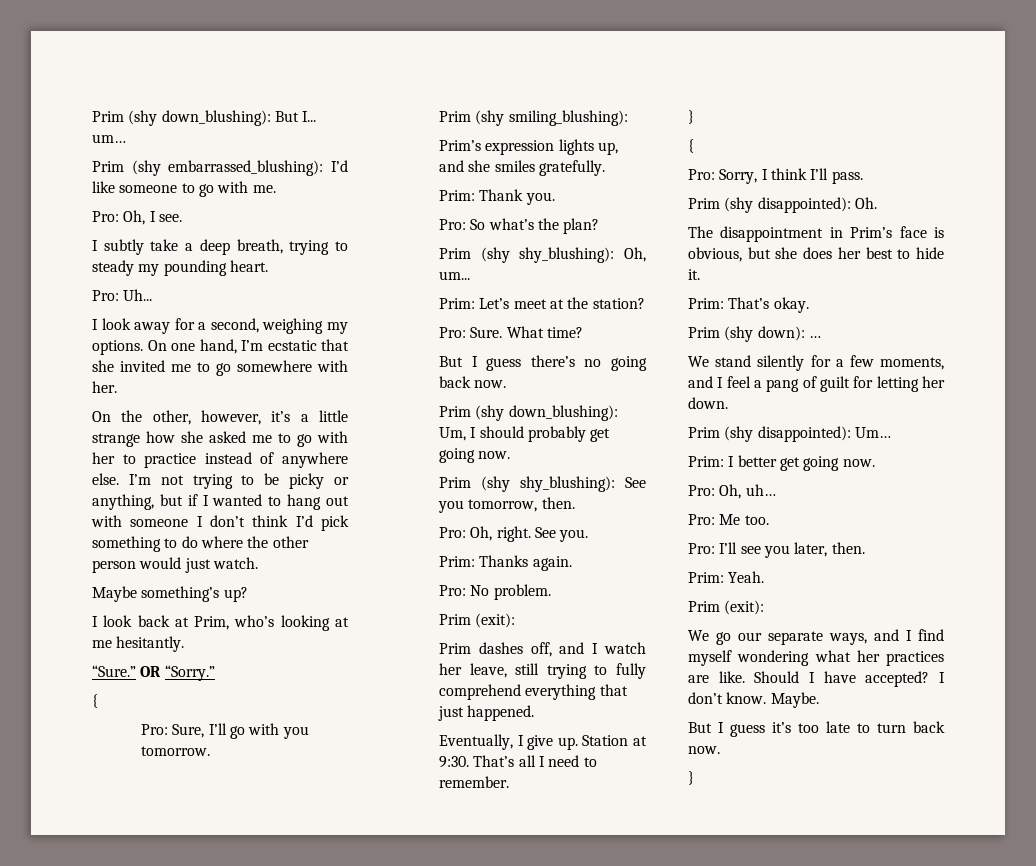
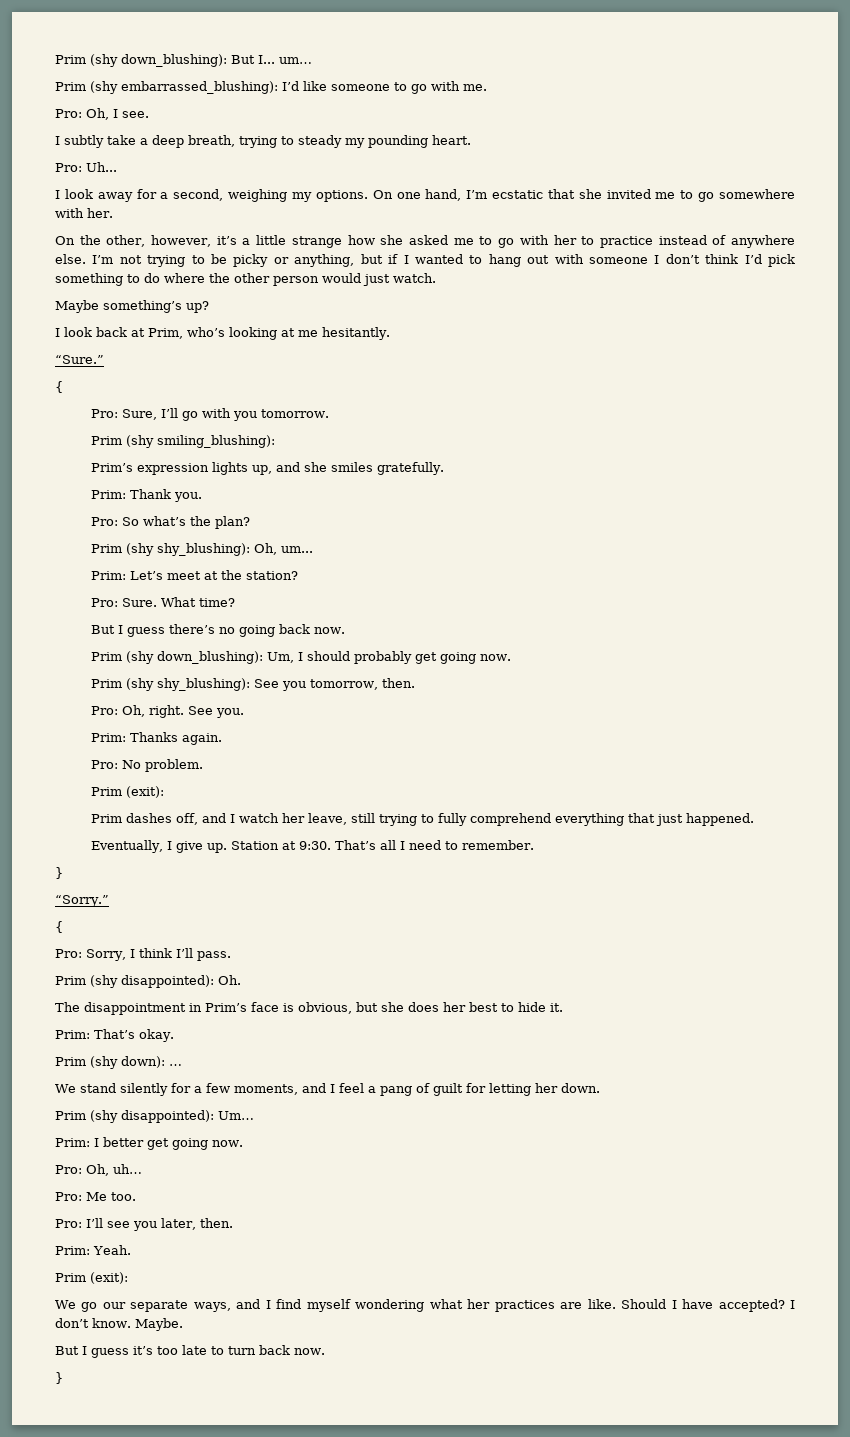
- OR “Sorry.”
+ “Sorry.”

